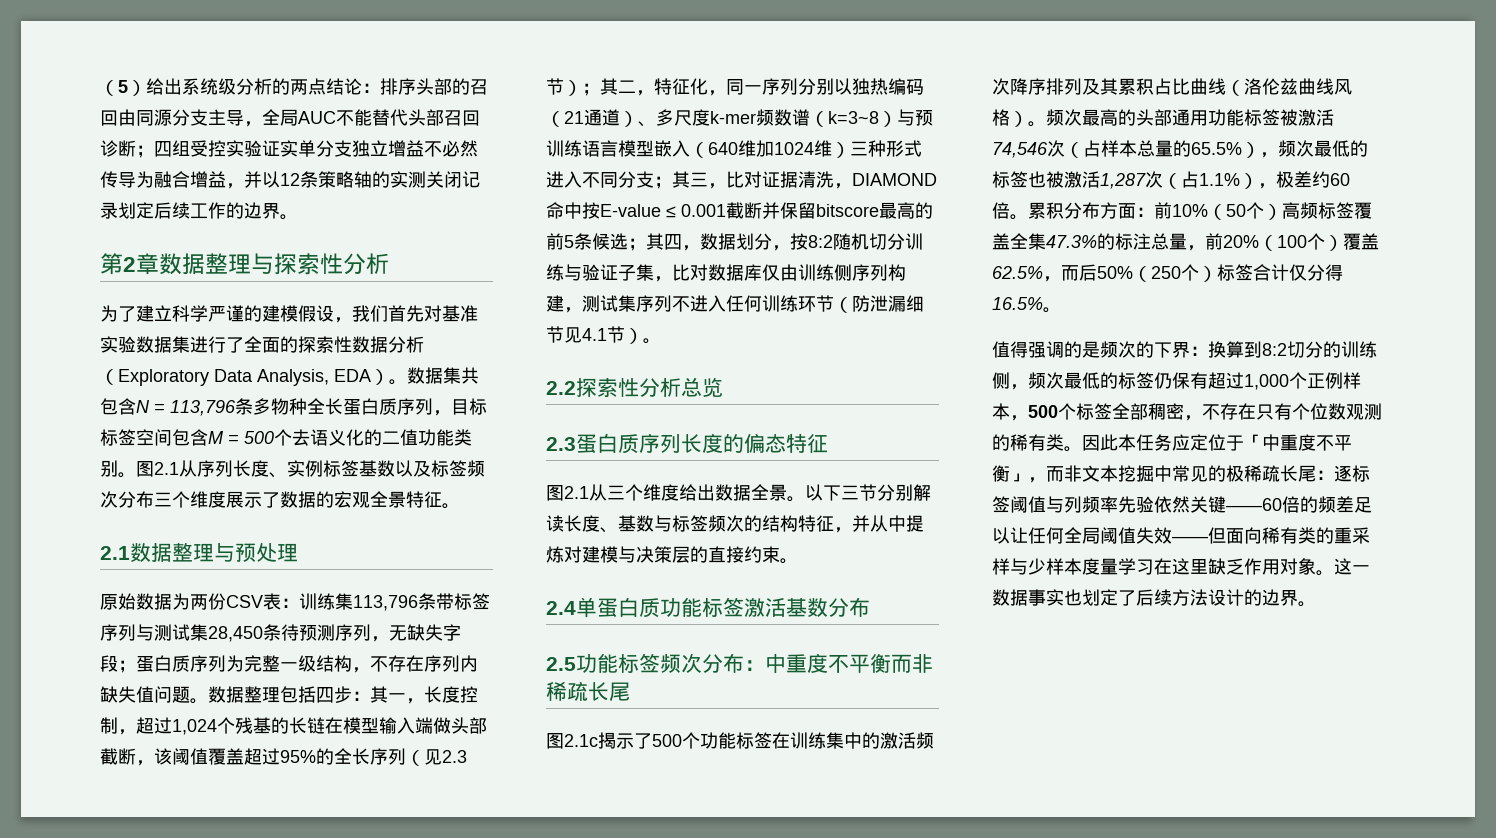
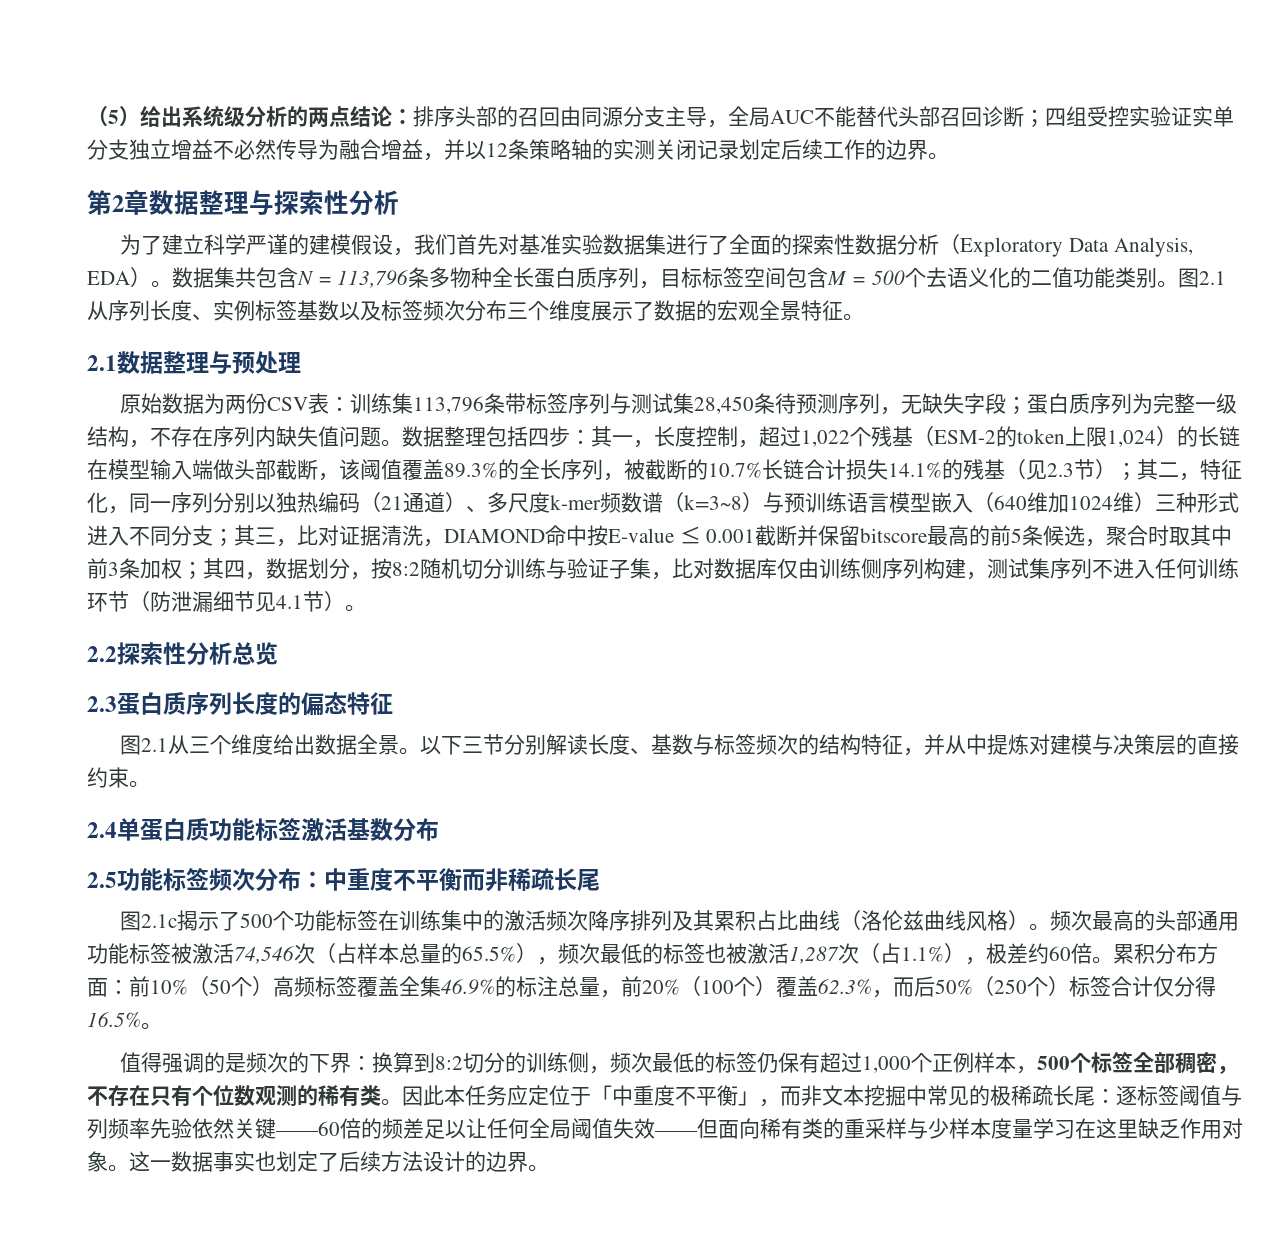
- 其一，长度控制，超过1,024个残基的长链在模型输入端做头部截断，该阈值覆盖超过95%的全长序列（见2.3节）；
+ 其一，长度控制，超过1,022个残基（ESM-2的token上限1,024）的长链在模型输入端做头部截断，该阈值覆盖89.3%的全长序列，被截断的10.7%长链合计损失14.1%的残基（见2.3节）；
- 其三，比对证据清洗，DIAMOND命中按E-value ≤ 0.001截断并保留bitscore最高的前5条候选；
+ 其三，比对证据清洗，DIAMOND命中按E-value ≤ 0.001截断并保留bitscore最高的前5条候选，聚合时取其中前3条加权；
- 累积分布方面：前10%（50个）高频标签覆盖全集47.3%的标注总量，前20%（100个）覆盖62.5%，而后50%（250个）标签合计仅分得16.5%。
+ 累积分布方面：前10%（50个）高频标签覆盖全集46.9%的标注总量，前20%（100个）覆盖62.3%，而后50%（250个）标签合计仅分得16.5%。

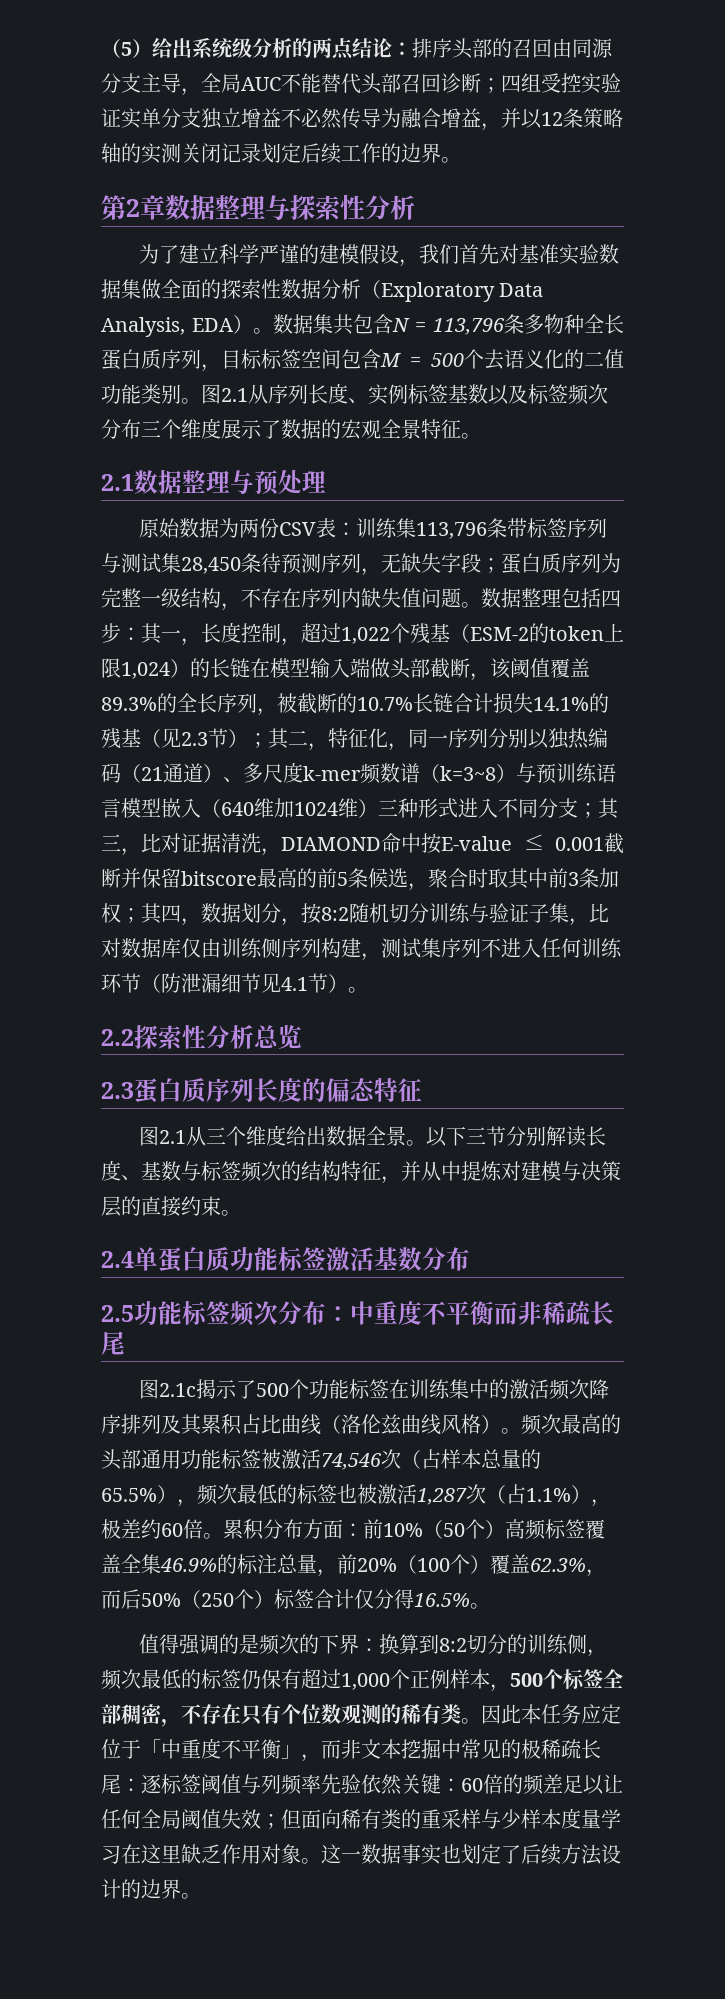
- 为了建立科学严谨的建模假设，我们首先对基准实验数据集进行了全面的探索性数据分析（Exploratory Data Analysis, EDA）。
+ 为了建立科学严谨的建模假设，我们首先对基准实验数据集做全面的探索性数据分析（Exploratory Data Analysis, EDA）。
- 因此本任务应定位于「中重度不平衡」，而非文本挖掘中常见的极稀疏长尾：逐标签阈值与列频率先验依然关键——60倍的频差足以让任何全局阈值失效——但面向稀有类的重采样与少样本度量学习在这里缺乏作用对象。
+ 因此本任务应定位于「中重度不平衡」，而非文本挖掘中常见的极稀疏长尾：逐标签阈值与列频率先验依然关键：60倍的频差足以让任何全局阈值失效；但面向稀有类的重采样与少样本度量学习在这里缺乏作用对象。

